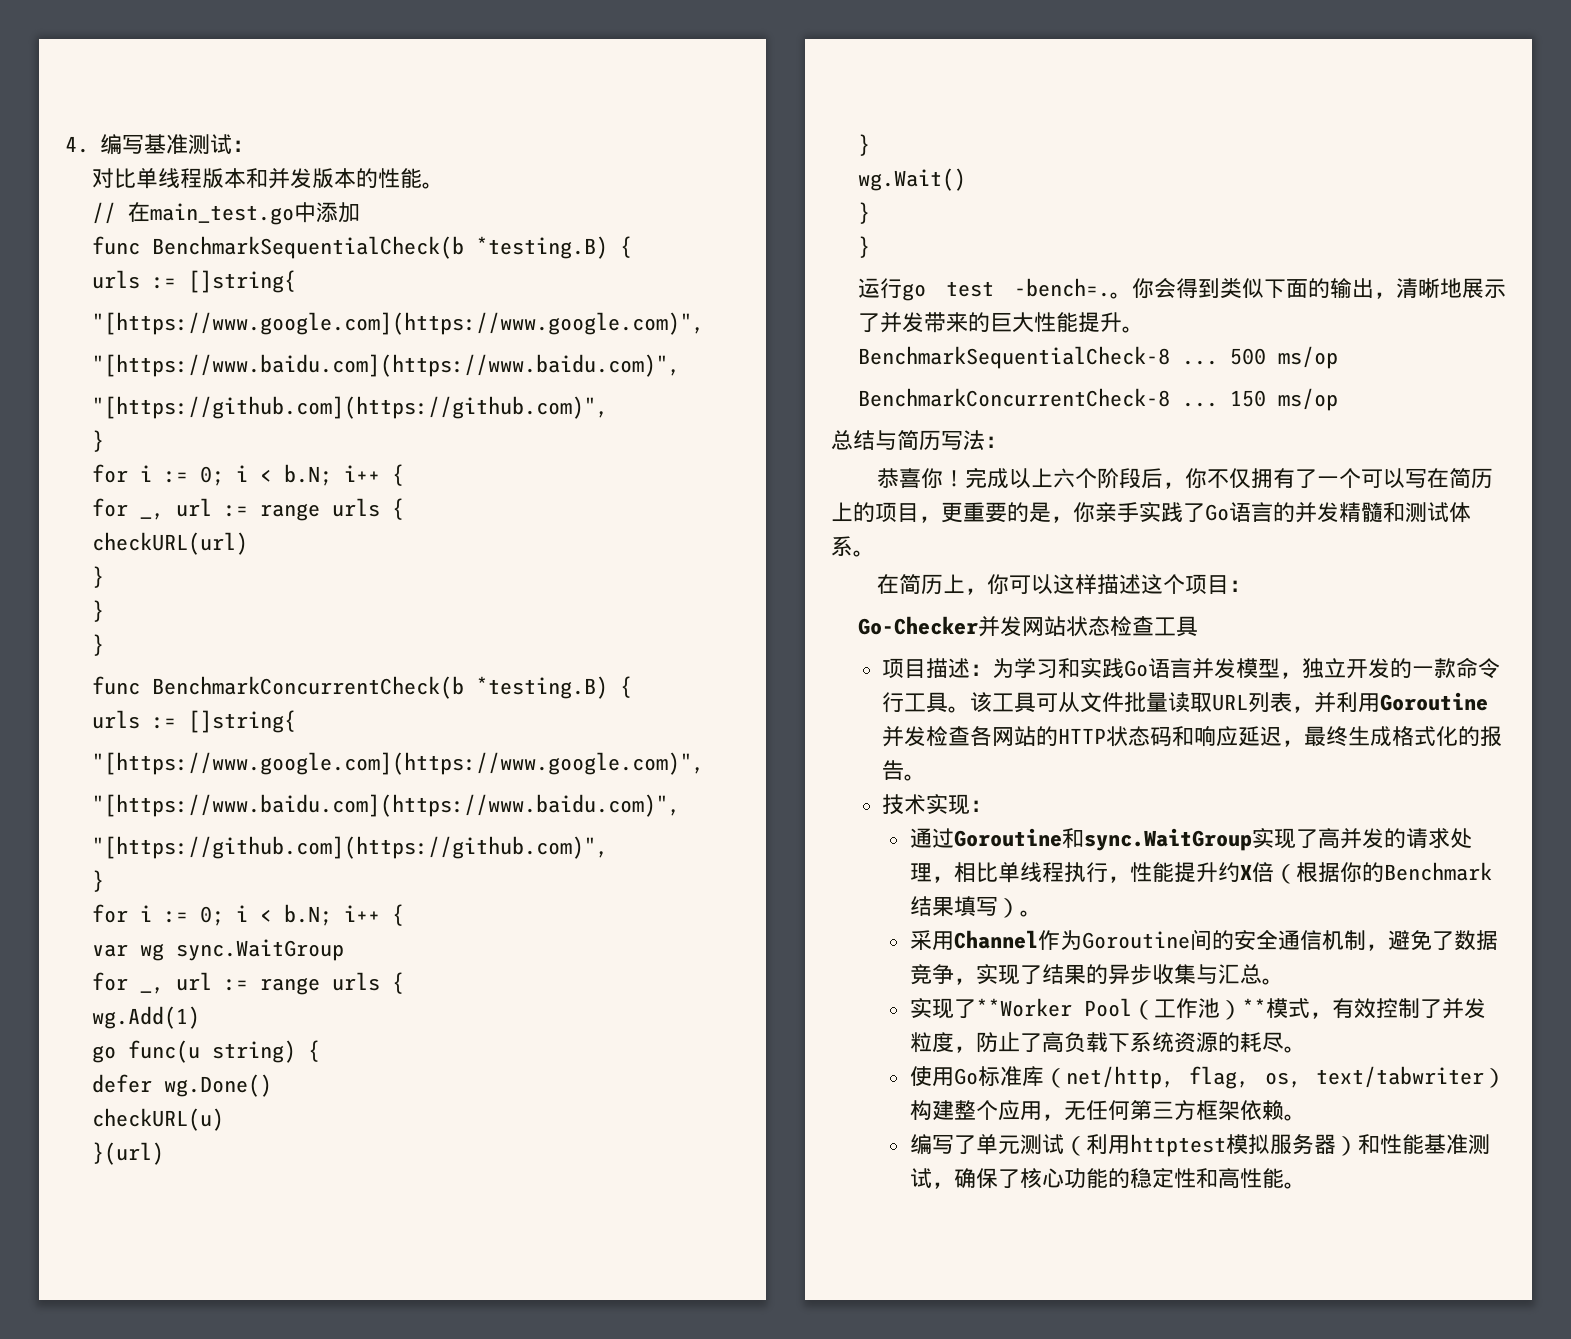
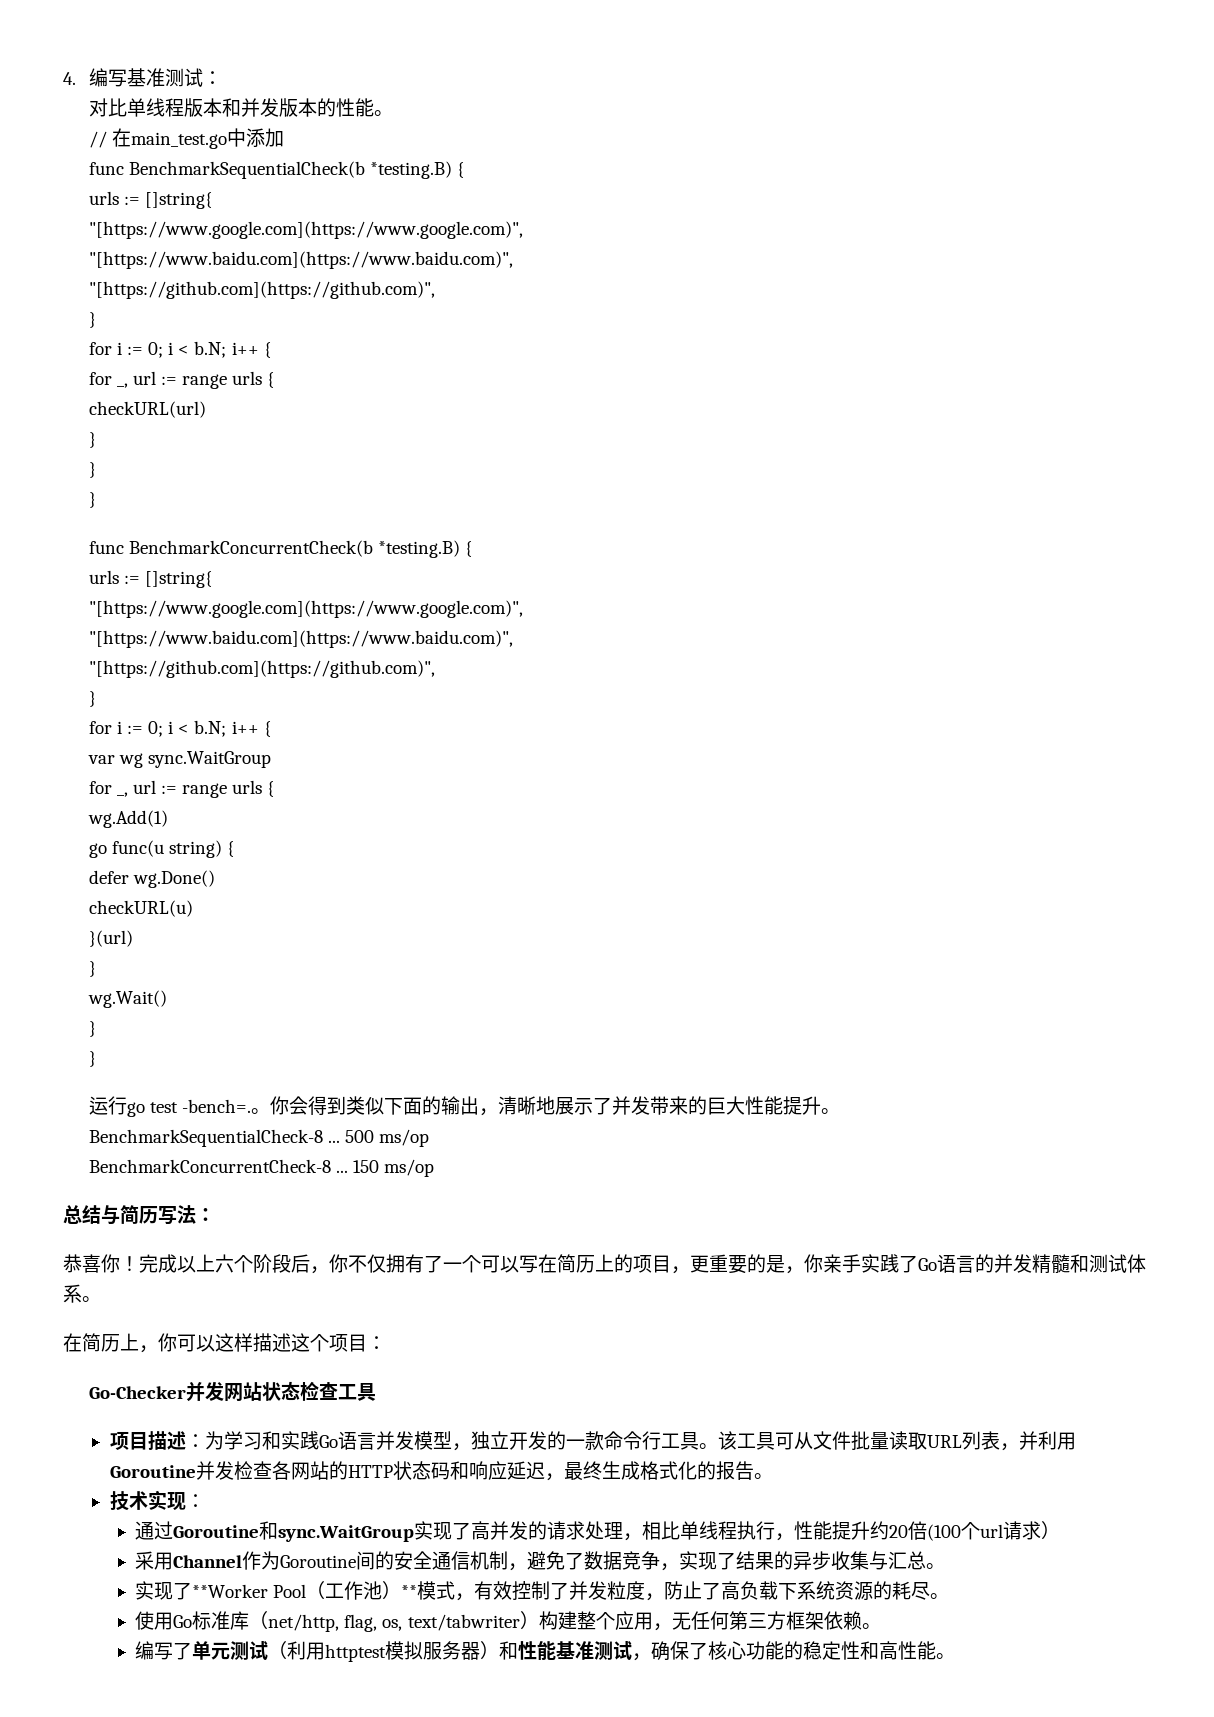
- 通过Goroutine和sync.WaitGroup实现了高并发的请求处理，相比单线程执行，性能提升约X倍（根据你的Benchmark结果填写）。
+ 通过Goroutine和sync.WaitGroup实现了高并发的请求处理，相比单线程执行，性能提升约20倍(100个url请求）

